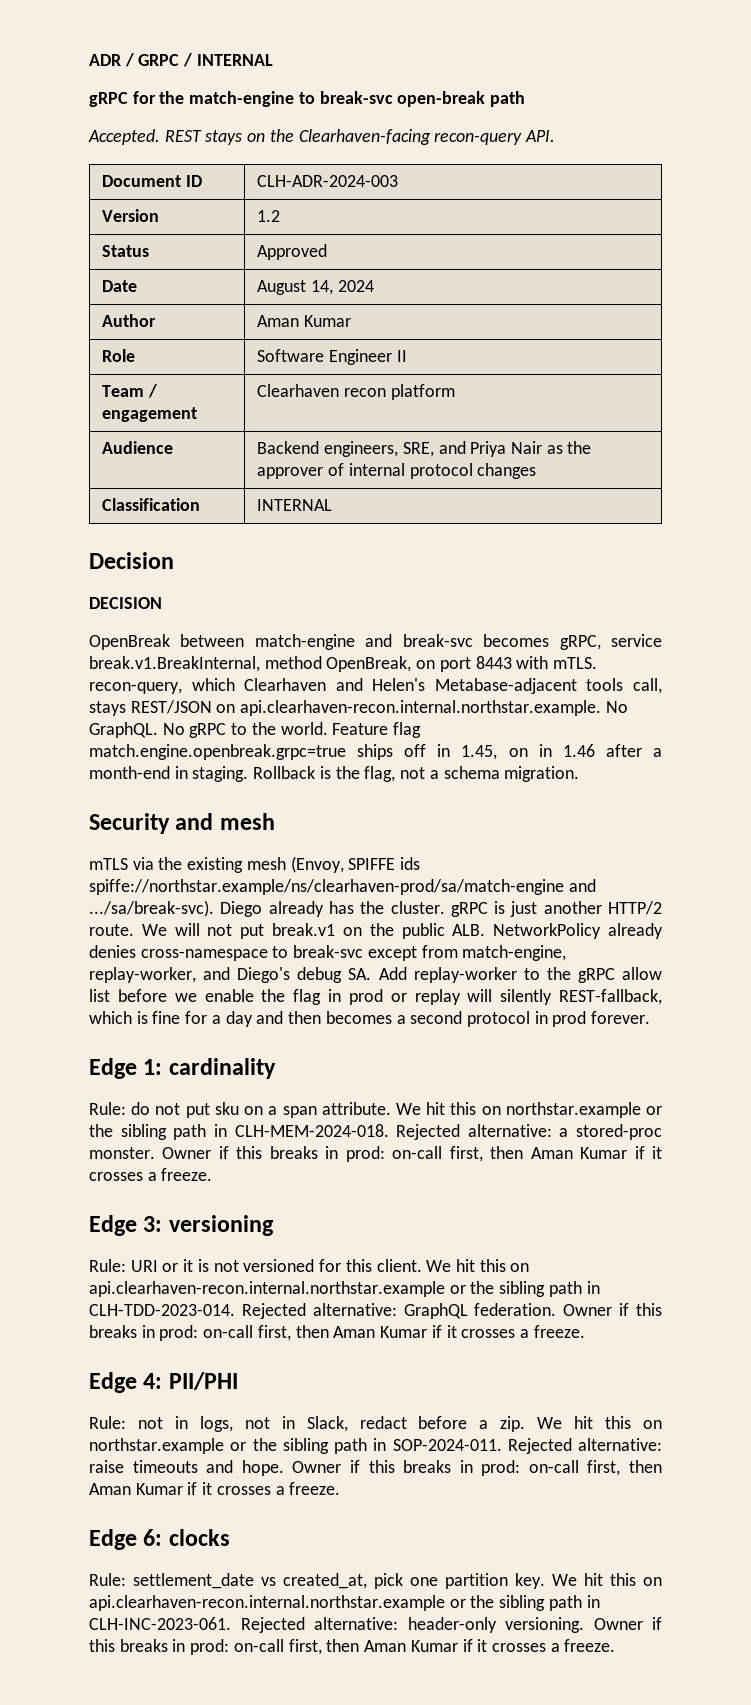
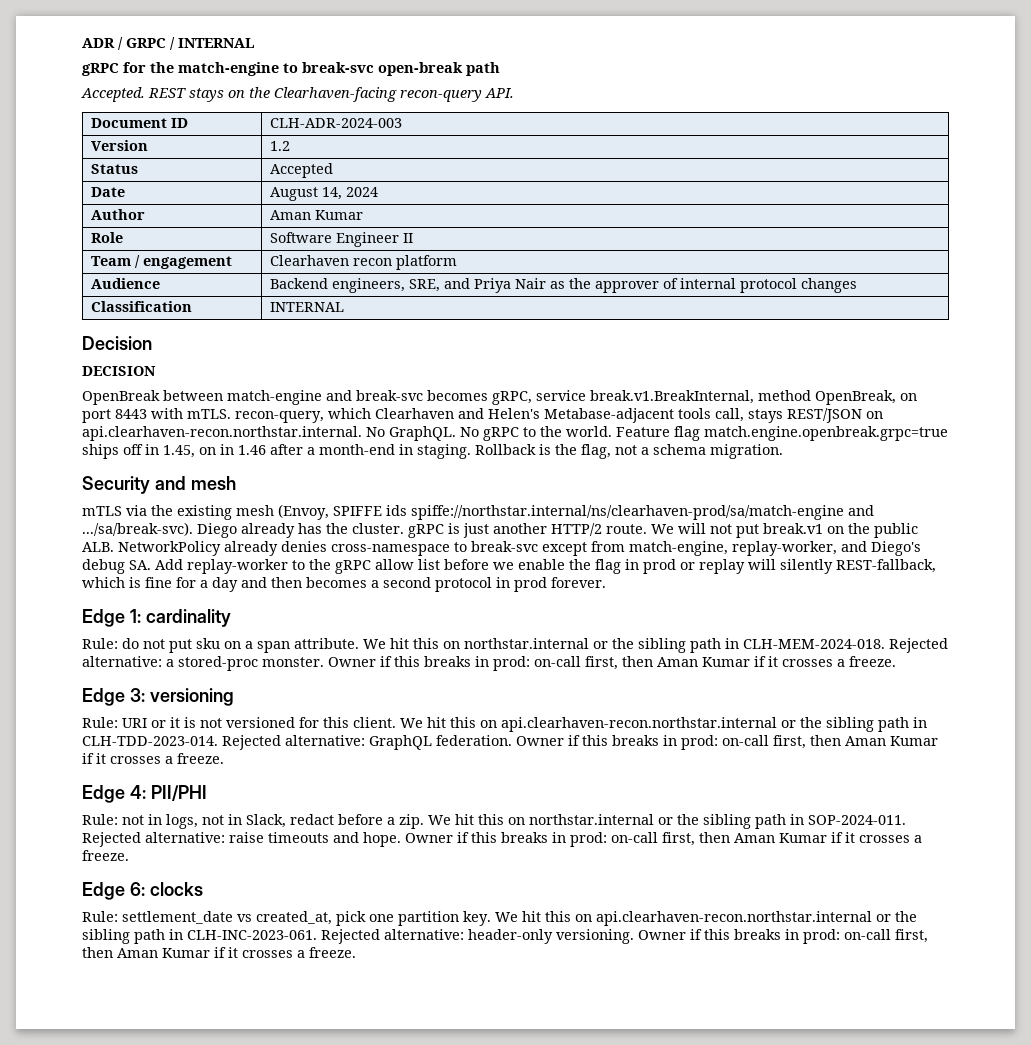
- Status | Approved
+ Status | Accepted
- OpenBreak between match-engine and break-svc becomes gRPC, service break.v1.BreakInternal, method OpenBreak, on port 8443 with mTLS. recon-query, which Clearhaven and Helen's Metabase-adjacent tools call, stays REST/JSON on api.clearhaven-recon.internal.northstar.example. No GraphQL.
+ OpenBreak between match-engine and break-svc becomes gRPC, service break.v1.BreakInternal, method OpenBreak, on port 8443 with mTLS. recon-query, which Clearhaven and Helen's Metabase-adjacent tools call, stays REST/JSON on api.clearhaven-recon.northstar.internal. No GraphQL.
- mTLS via the existing mesh (Envoy, SPIFFE ids spiffe://northstar.example/ns/clearhaven-prod/sa/match-engine and .../sa/break-svc). Diego already has the cluster. gRPC is just another HTTP/2 route.
+ mTLS via the existing mesh (Envoy, SPIFFE ids spiffe://northstar.internal/ns/clearhaven-prod/sa/match-engine and .../sa/break-svc). Diego already has the cluster. gRPC is just another HTTP/2 route.
- We hit this on northstar.example or the sibling path in CLH-MEM-2024-018.
+ We hit this on northstar.internal or the sibling path in CLH-MEM-2024-018.
- We hit this on api.clearhaven-recon.internal.northstar.example or the sibling path in CLH-TDD-2023-014.
+ We hit this on api.clearhaven-recon.northstar.internal or the sibling path in CLH-TDD-2023-014.
- We hit this on northstar.example or the sibling path in SOP-2024-011.
+ We hit this on northstar.internal or the sibling path in SOP-2024-011.
- We hit this on api.clearhaven-recon.internal.northstar.example or the sibling path in CLH-INC-2023-061.
+ We hit this on api.clearhaven-recon.northstar.internal or the sibling path in CLH-INC-2023-061.

